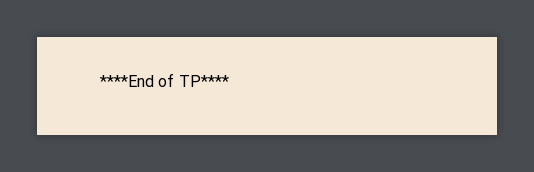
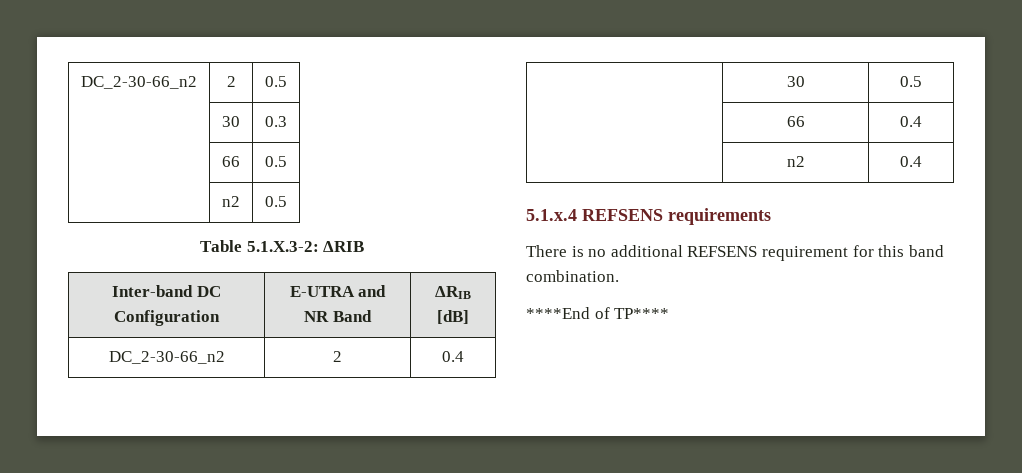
+ DC_2-30-66_n2 | 2 | 0.5
+ | 30 | 0.3
+ | 66 | 0.5
+ | n2 | 0.5
+ Table 5.1.X.3-2: ΔRIB
+ Inter-band DC Configuration | E-UTRA and NR Band | ΔRIB [dB]
+ DC_2-30-66_n2 | 2 | 0.4
+ | 30 | 0.5
+ | 66 | 0.4
+ | n2 | 0.4
+ 5.1.x.4 REFSENS requirements
+ There is no additional REFSENS requirement for this band combination.

